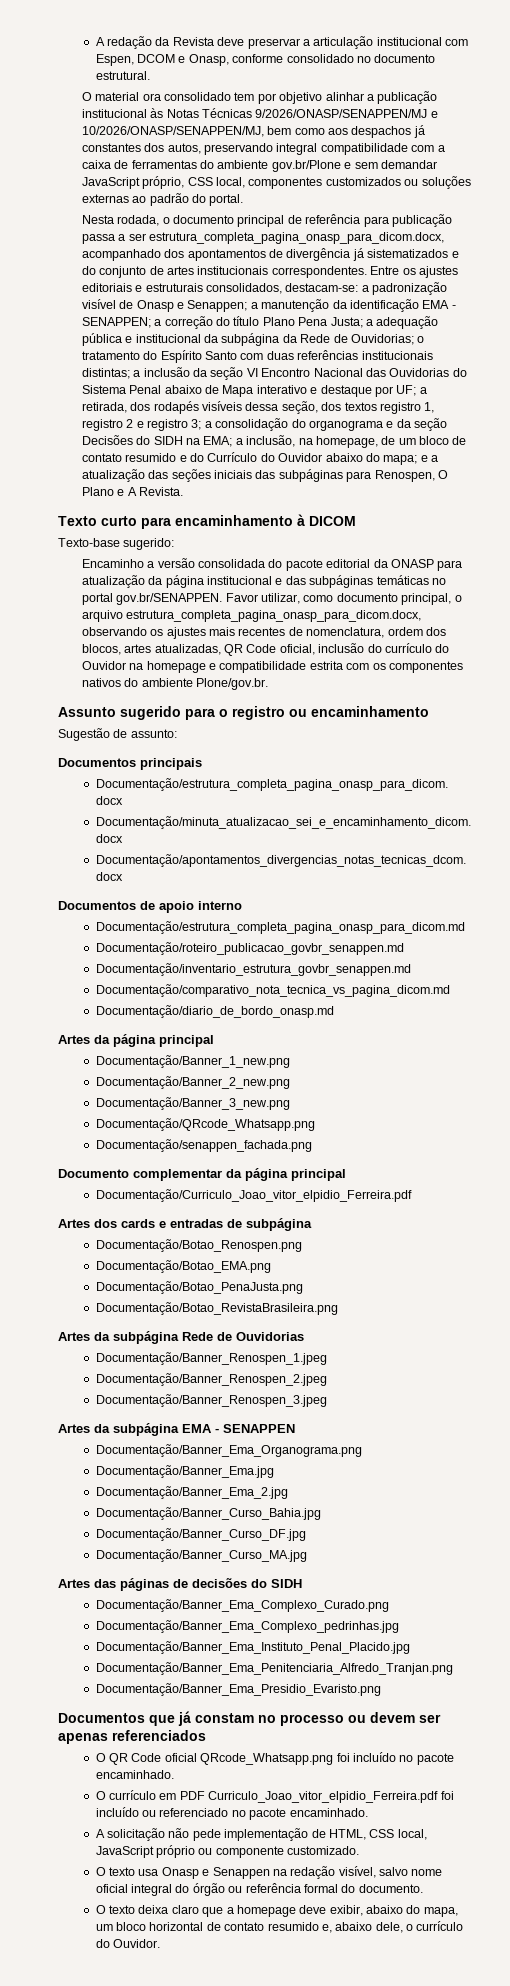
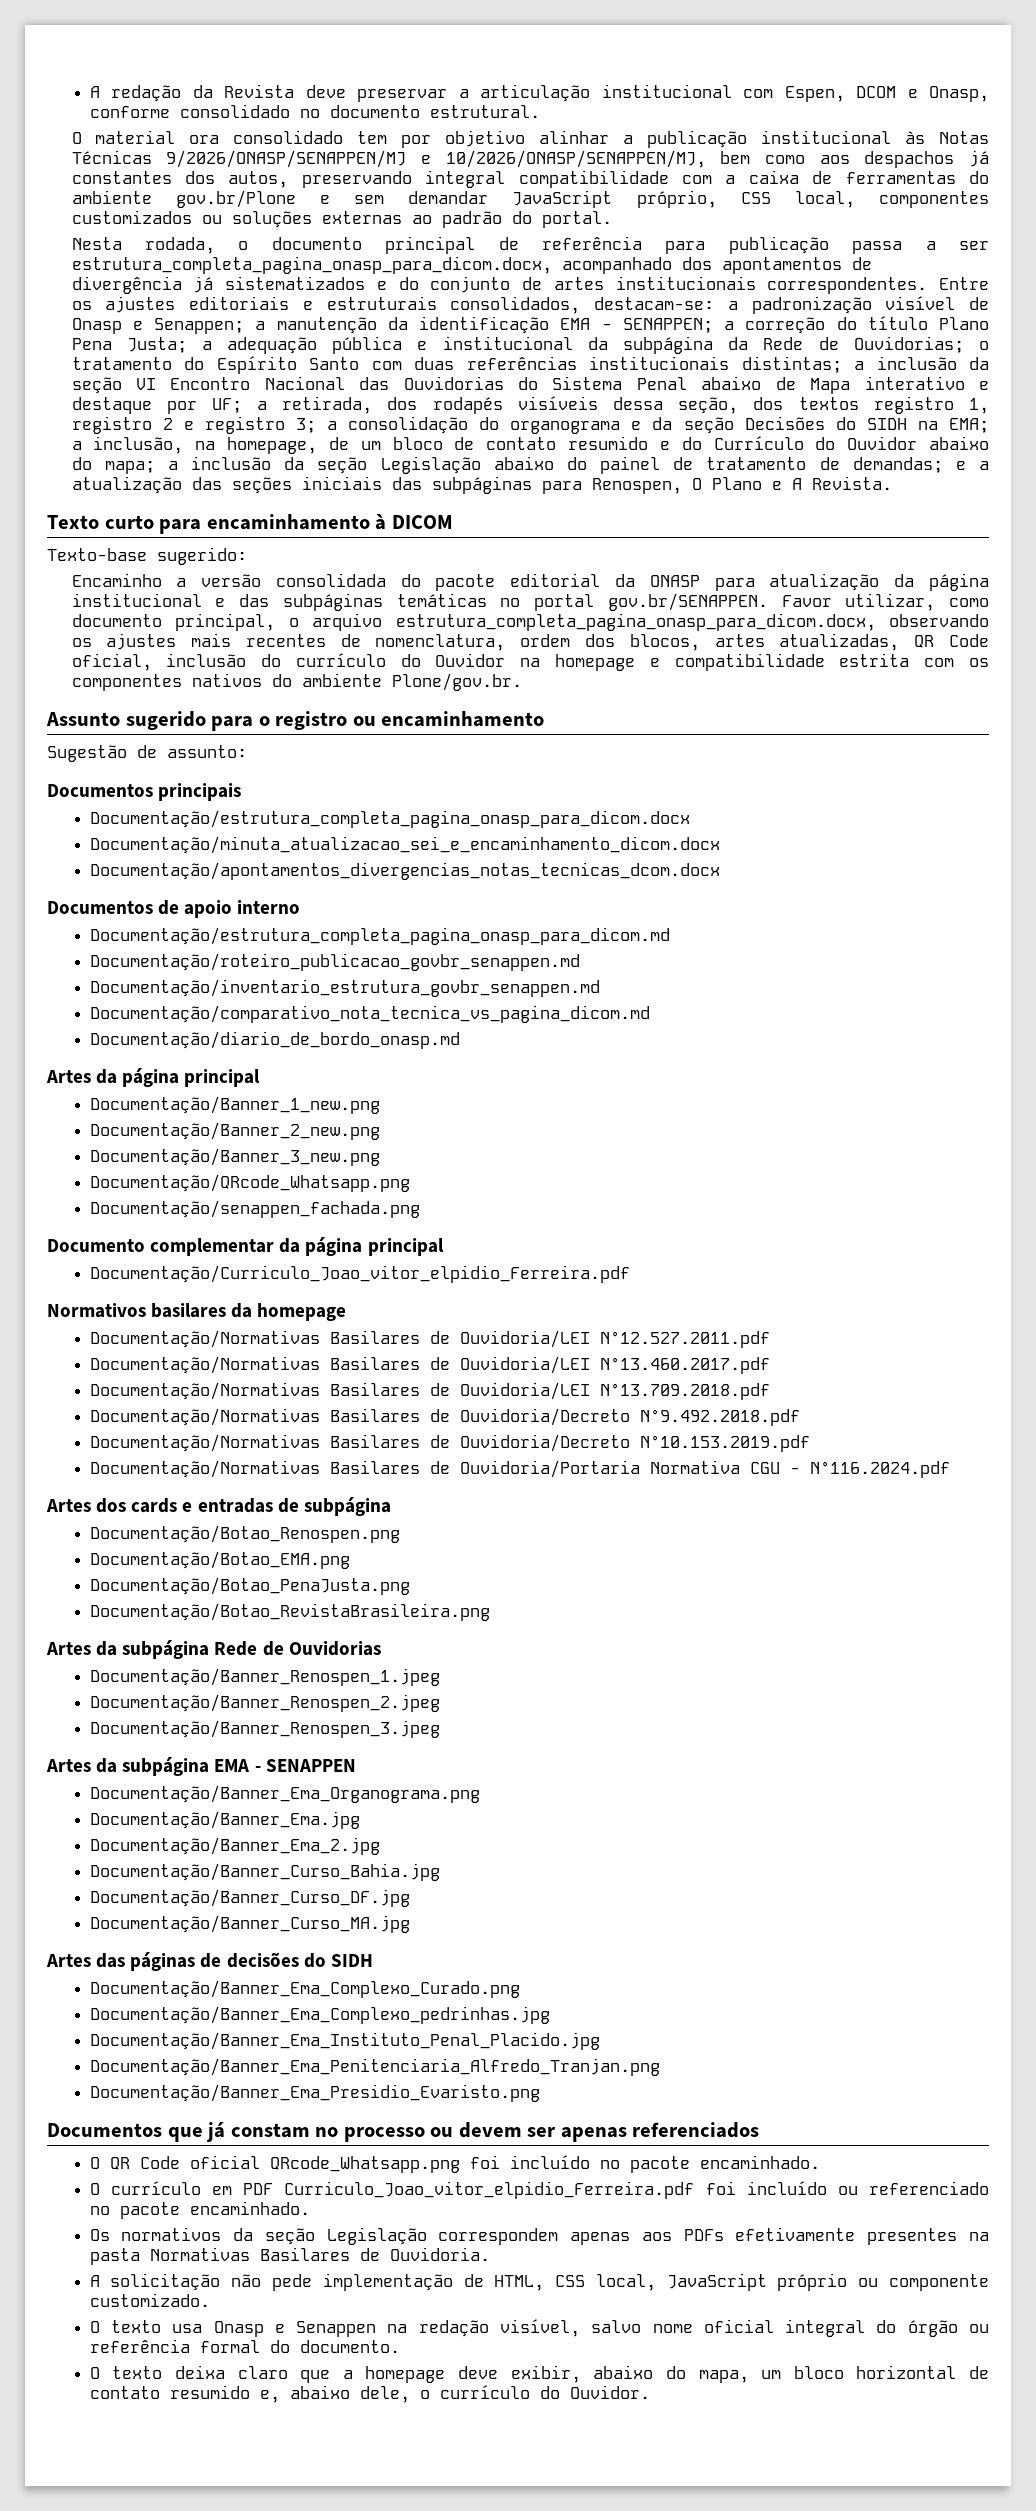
+ a inclusão da seção Legislação abaixo do painel de tratamento de demandas;
+ Normativos basilares da homepage
+ Documentação/Normativas Basilares de Ouvidoria/LEI N°12.527.2011.pdf
+ Documentação/Normativas Basilares de Ouvidoria/LEI N°13.460.2017.pdf
+ Documentação/Normativas Basilares de Ouvidoria/LEI N°13.709.2018.pdf
+ Documentação/Normativas Basilares de Ouvidoria/Decreto N°9.492.2018.pdf
+ Documentação/Normativas Basilares de Ouvidoria/Decreto N°10.153.2019.pdf
+ Documentação/Normativas Basilares de Ouvidoria/Portaria Normativa CGU - N°116.2024.pdf
+ Os normativos da seção Legislação correspondem apenas aos PDFs efetivamente presentes na pasta Normativas Basilares de Ouvidoria.

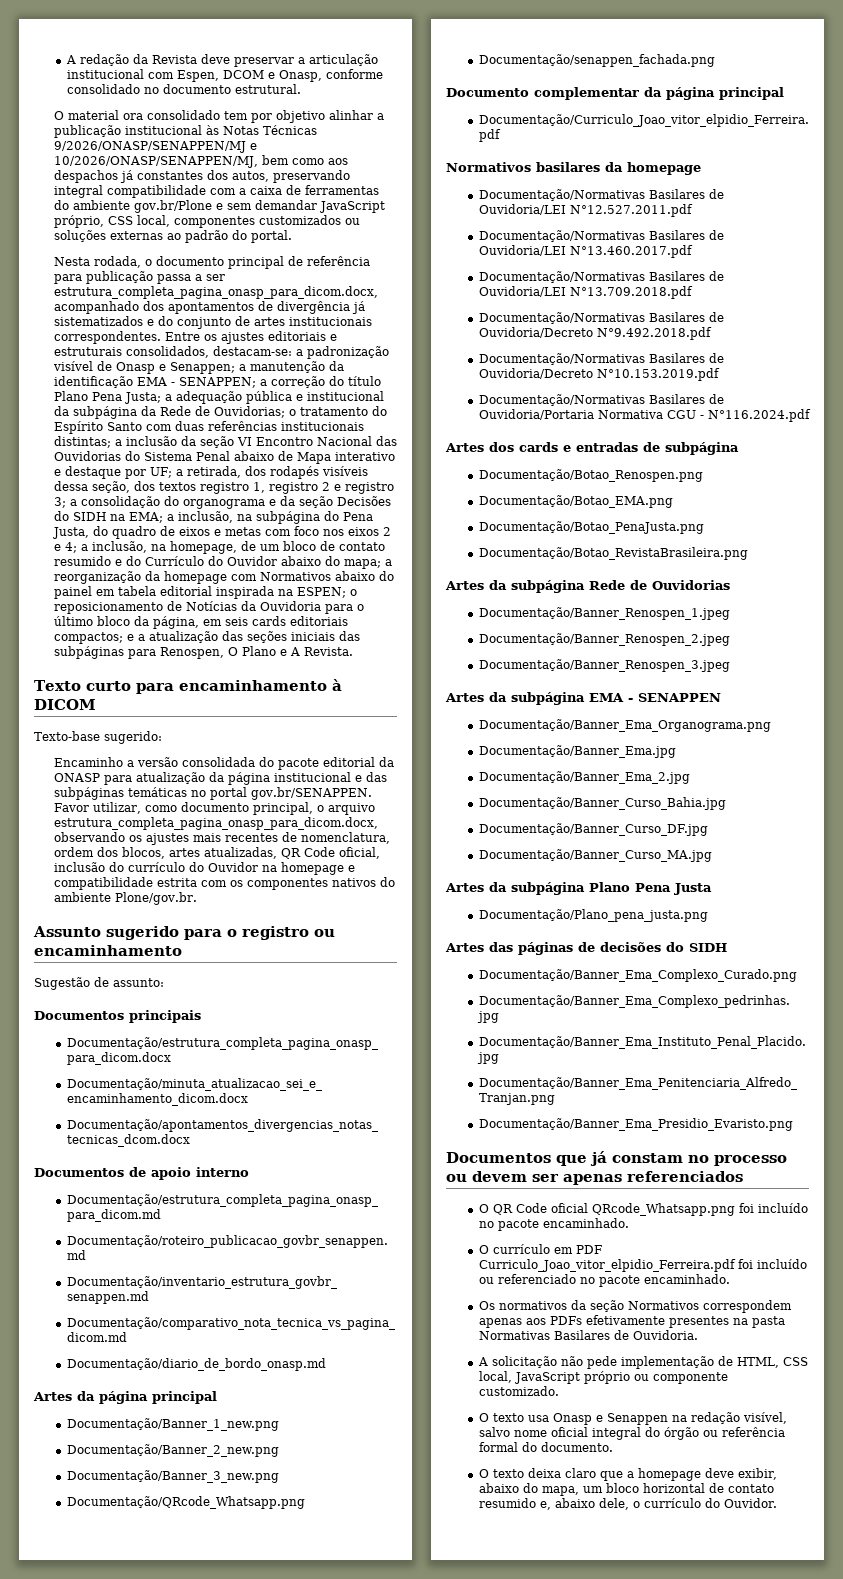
- a inclusão, na homepage, de um bloco de contato resumido e do Currículo do Ouvidor abaixo do mapa;
+ a inclusão, na subpágina do Pena Justa, do quadro de eixos e metas com foco nos eixos 2 e 4; a inclusão, na homepage, de um bloco de contato resumido e do Currículo do Ouvidor abaixo do mapa;
- a inclusão da seção Legislação abaixo do painel de tratamento de demandas;
+ a reorganização da homepage com Normativos abaixo do painel em tabela editorial inspirada na ESPEN; o reposicionamento de Notícias da Ouvidoria para o último bloco da página, em seis cards editoriais compactos;
+ Artes da subpágina Plano Pena Justa
+ Documentação/Plano_pena_justa.png
- Os normativos da seção Legislação correspondem apenas aos PDFs efetivamente presentes na pasta Normativas Basilares de Ouvidoria.
+ Os normativos da seção Normativos correspondem apenas aos PDFs efetivamente presentes na pasta Normativas Basilares de Ouvidoria.

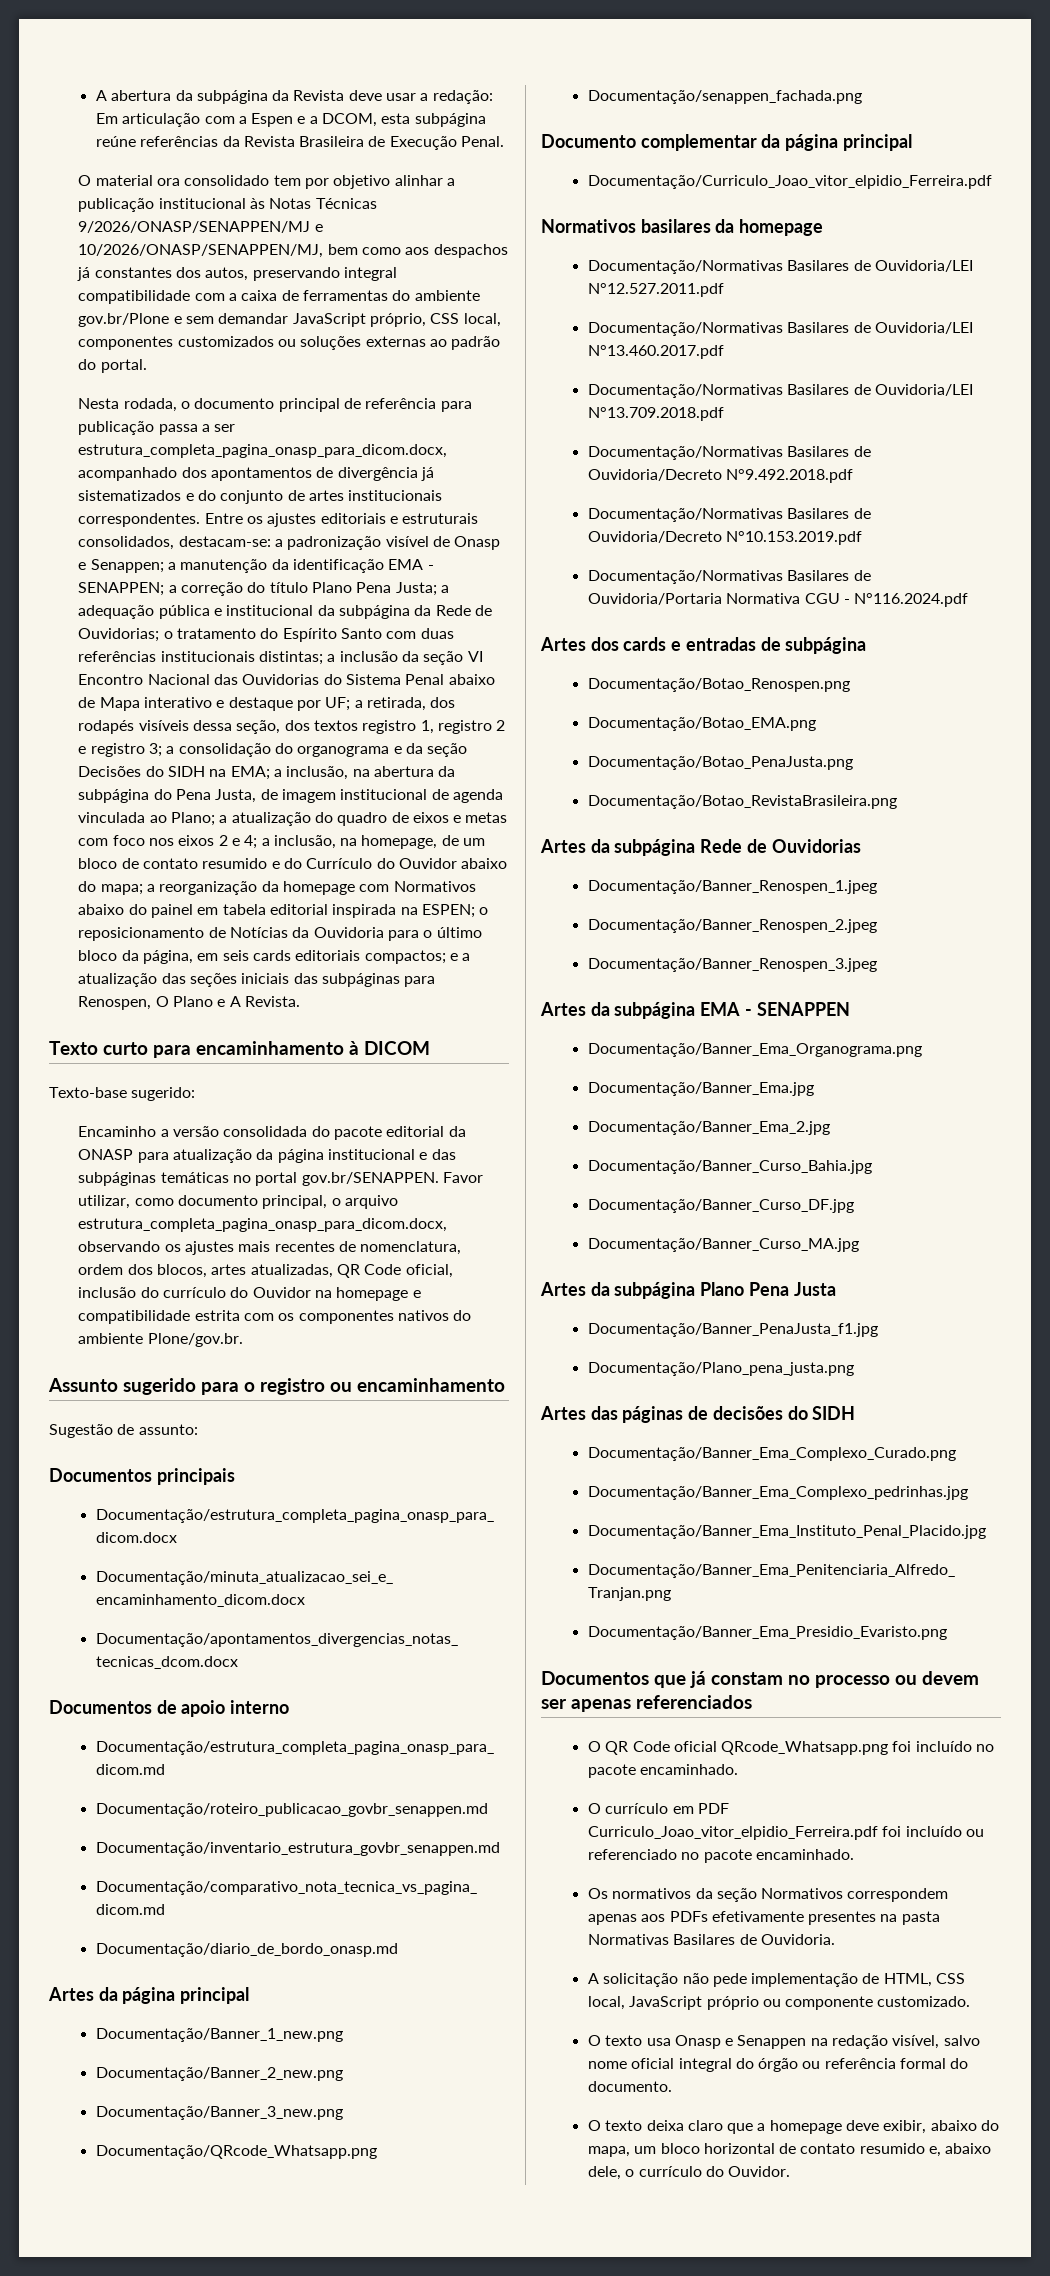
- A redação da Revista deve preservar a articulação institucional com Espen, DCOM e Onasp, conforme consolidado no documento estrutural.
+ A abertura da subpágina da Revista deve usar a redação: Em articulação com a Espen e a DCOM, esta subpágina reúne referências da Revista Brasileira de Execução Penal.
- a inclusão, na subpágina do Pena Justa, do quadro de eixos e metas com foco nos eixos 2 e 4;
+ a inclusão, na abertura da subpágina do Pena Justa, de imagem institucional de agenda vinculada ao Plano; a atualização do quadro de eixos e metas com foco nos eixos 2 e 4;
+ Documentação/Banner_PenaJusta_f1.jpg

